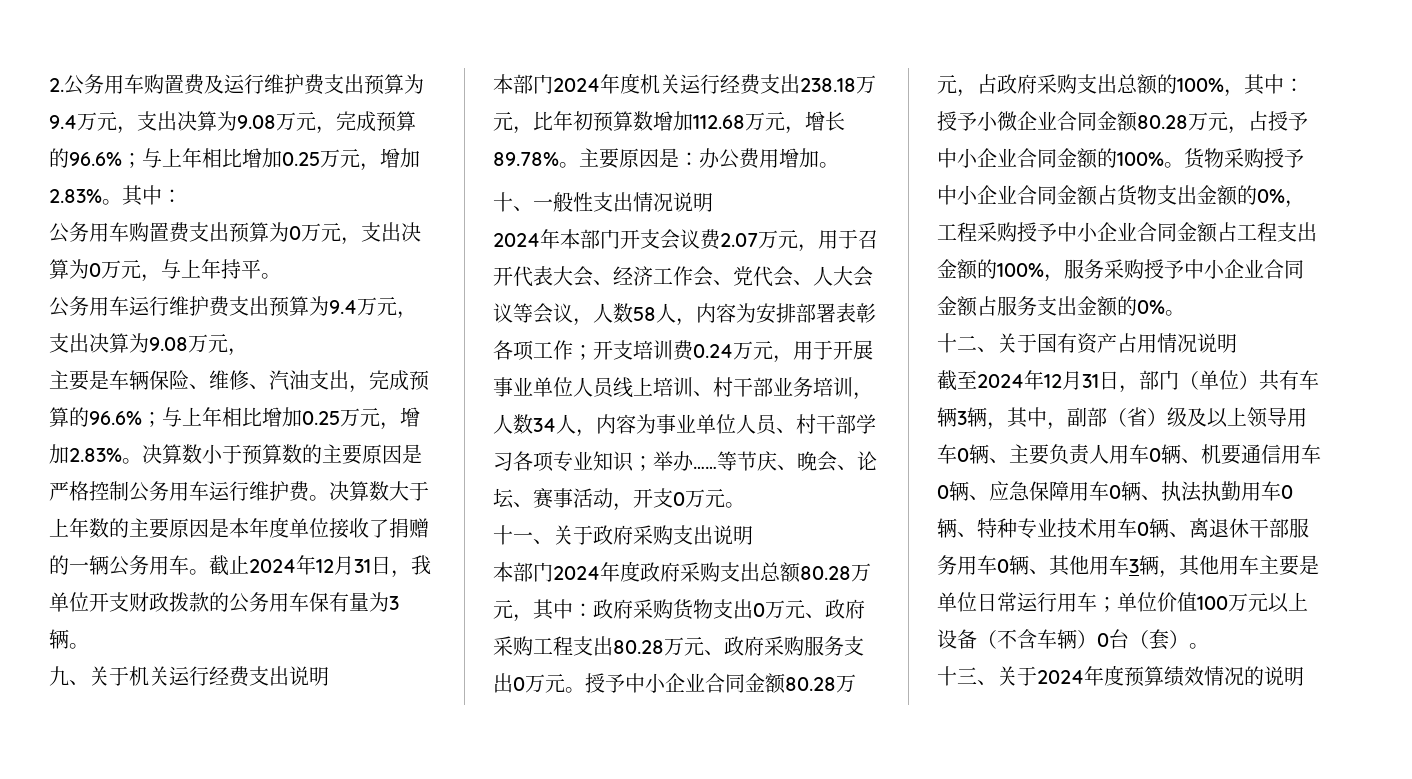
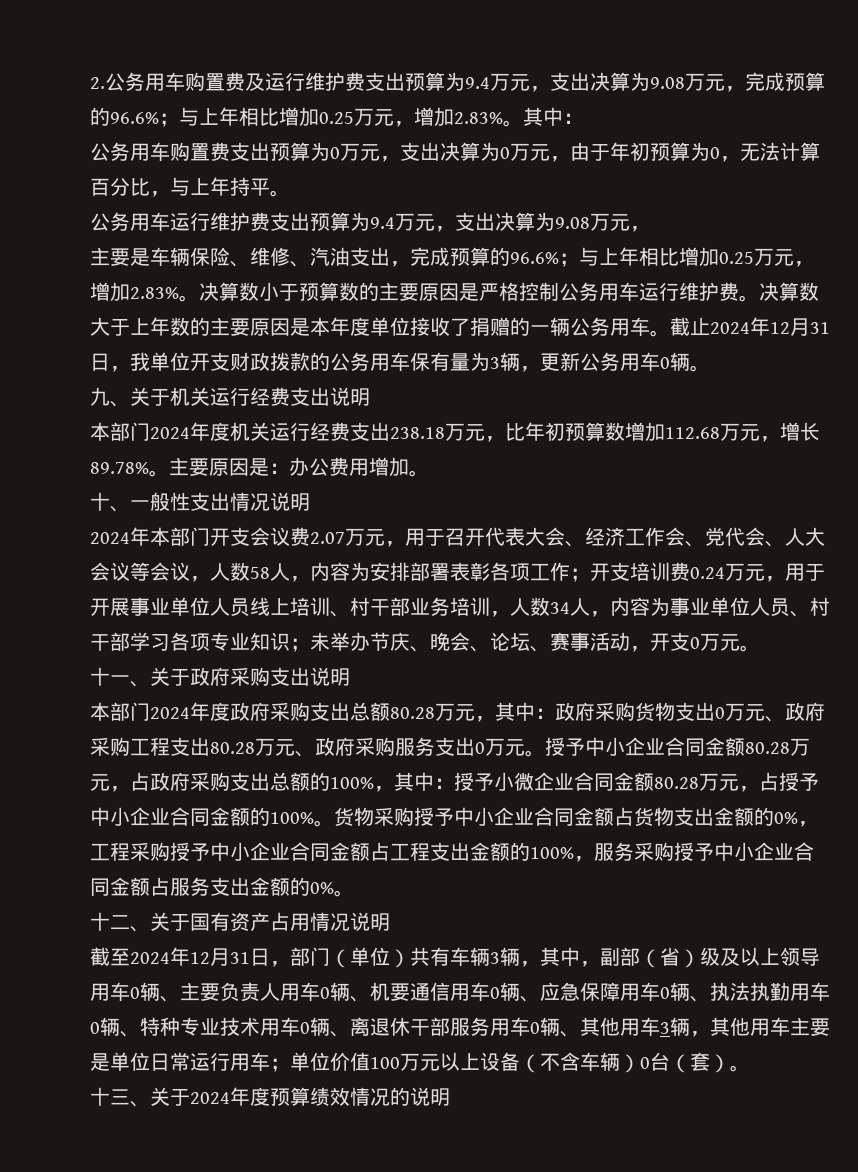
- 公务用车购置费支出预算为0万元，支出决算为0万元，与上年持平。
+ 公务用车购置费支出预算为0万元，支出决算为0万元，由于年初预算为0，无法计算百分比，与上年持平。
- 截止2024年12月31日，我单位开支财政拨款的公务用车保有量为3辆。
+ 截止2024年12月31日，我单位开支财政拨款的公务用车保有量为3辆，更新公务用车0辆。
- 举办……等节庆、晚会、论坛、赛事活动，开支0万元。
+ 未举办节庆、晚会、论坛、赛事活动，开支0万元。

